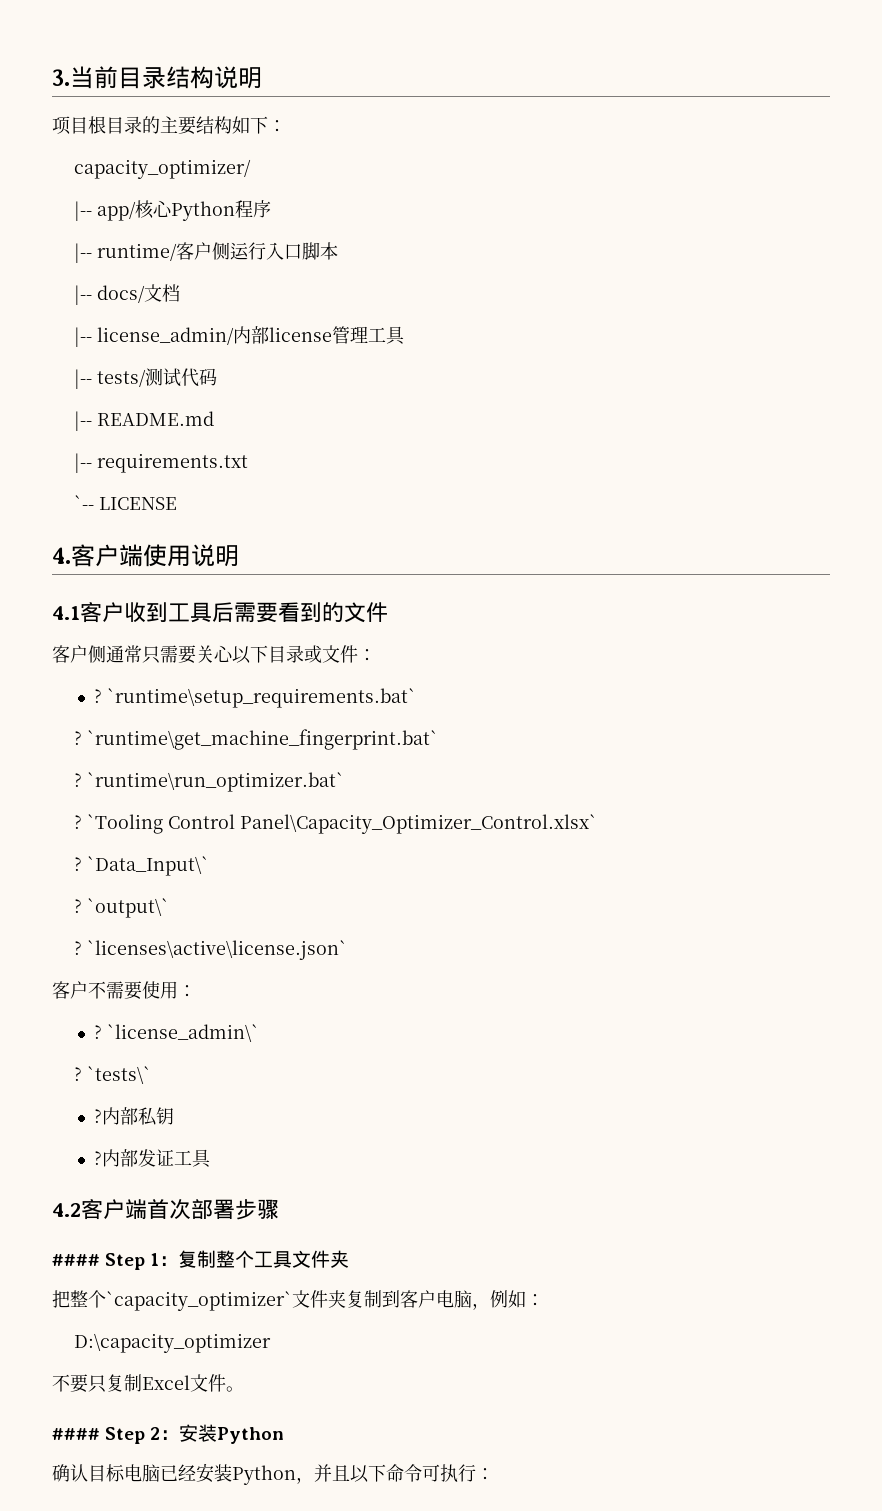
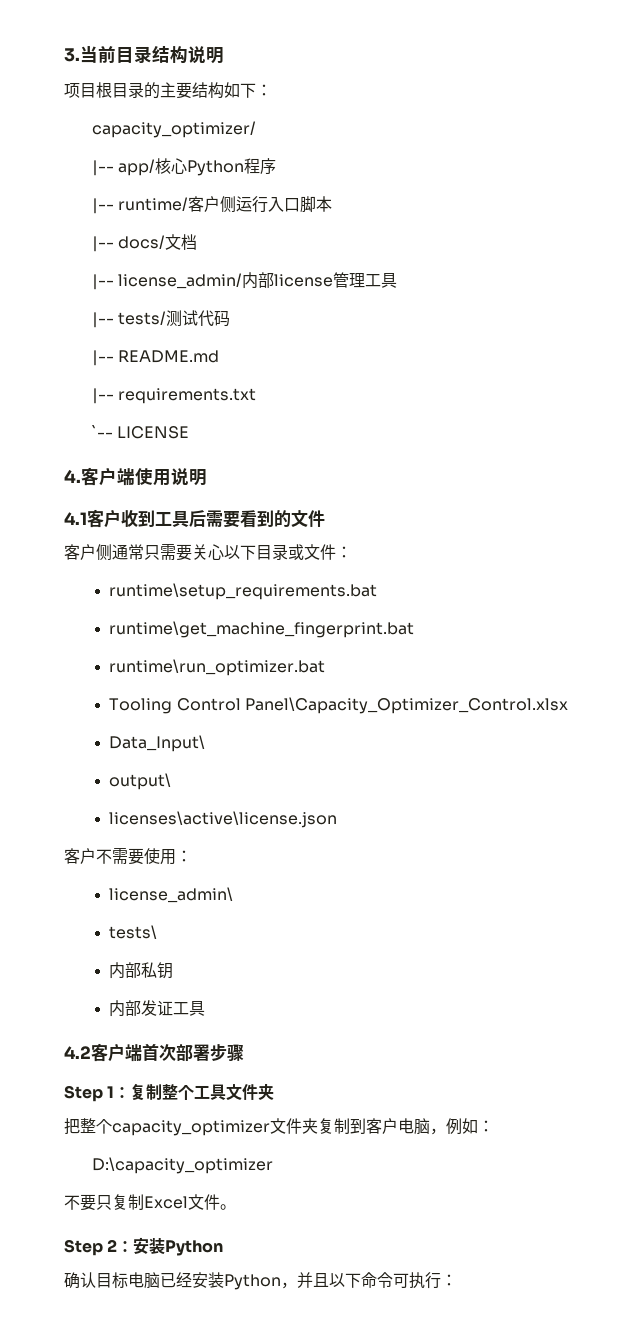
- ? `runtime\setup_requirements.bat`
- ? `runtime\get_machine_fingerprint.bat`
- ? `runtime\run_optimizer.bat`
- ? `Tooling Control Panel\Capacity_Optimizer_Control.xlsx`
- ? `Data_Input\`
- ? `output\`
- ? `licenses\active\license.json`
+ runtime\setup_requirements.bat
+ runtime\get_machine_fingerprint.bat
+ runtime\run_optimizer.bat
+ Tooling Control Panel\Capacity_Optimizer_Control.xlsx
+ Data_Input\
+ output\
+ licenses\active\license.json
- ? `license_admin\`
- ? `tests\`
- ?内部私钥
- ?内部发证工具
+ license_admin\
+ tests\
+ 内部私钥
+ 内部发证工具
- #### Step 1：复制整个工具文件夹
+ Step 1：复制整个工具文件夹
- 把整个`capacity_optimizer`文件夹复制到客户电脑，例如：
+ 把整个capacity_optimizer文件夹复制到客户电脑，例如：
- #### Step 2：安装Python
+ Step 2：安装Python

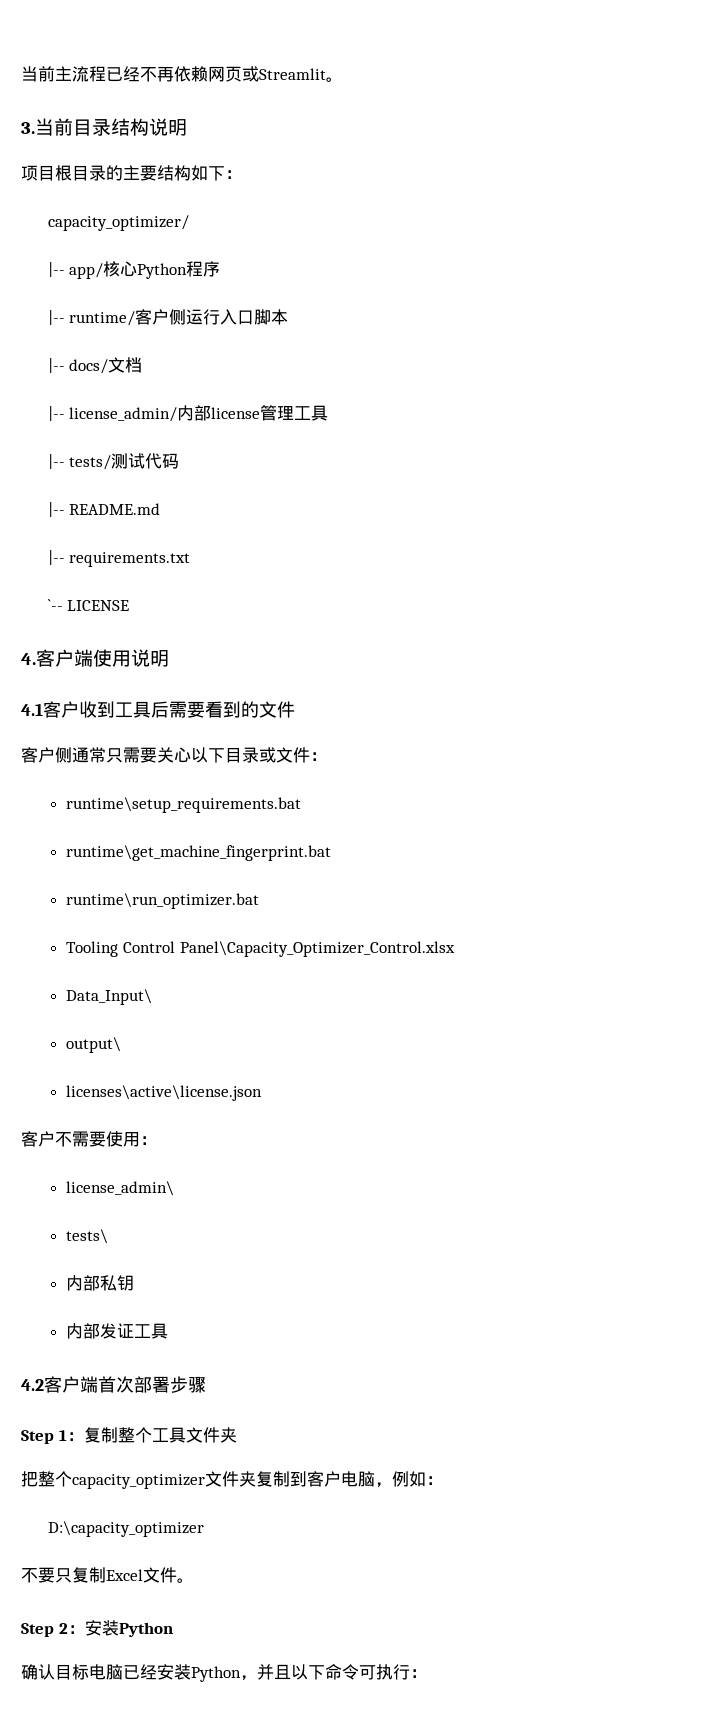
+ 当前主流程已经不再依赖网页或Streamlit。

